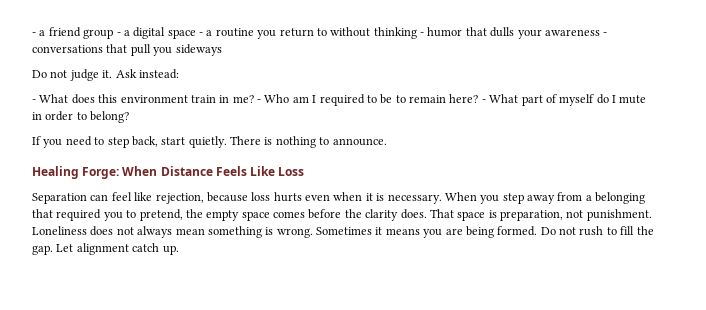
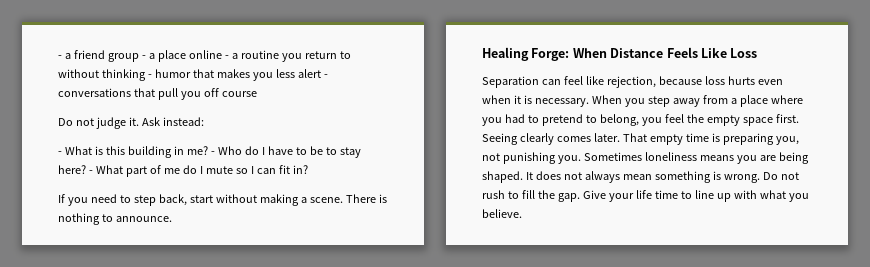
- - a friend group - a digital space - a routine you return to without thinking - humor that dulls your awareness - conversations that pull you sideways
+ - a friend group - a place online - a routine you return to without thinking - humor that makes you less alert - conversations that pull you off course
- - What does this environment train in me?
+ - What is this building in me?
- - Who am I required to be to remain here?
+ - Who do I have to be to stay here?
- - What part of myself do I mute in order to belong?
+ - What part of me do I mute so I can fit in?
- If you need to step back, start quietly.
+ If you need to step back, start without making a scene.
- When you step away from a belonging that required you to pretend, the empty space comes before the clarity does. That space is preparation, not punishment. Loneliness does not always mean something is wrong.
+ When you step away from a place where you had to pretend to belong, you feel the empty space first. Seeing clearly comes later. That empty time is preparing you, not punishing you. Sometimes loneliness means you are being shaped. It does not always mean something is wrong.
- Sometimes it means you are being formed.
- Let alignment catch up.
+ Give your life time to line up with what you believe.

